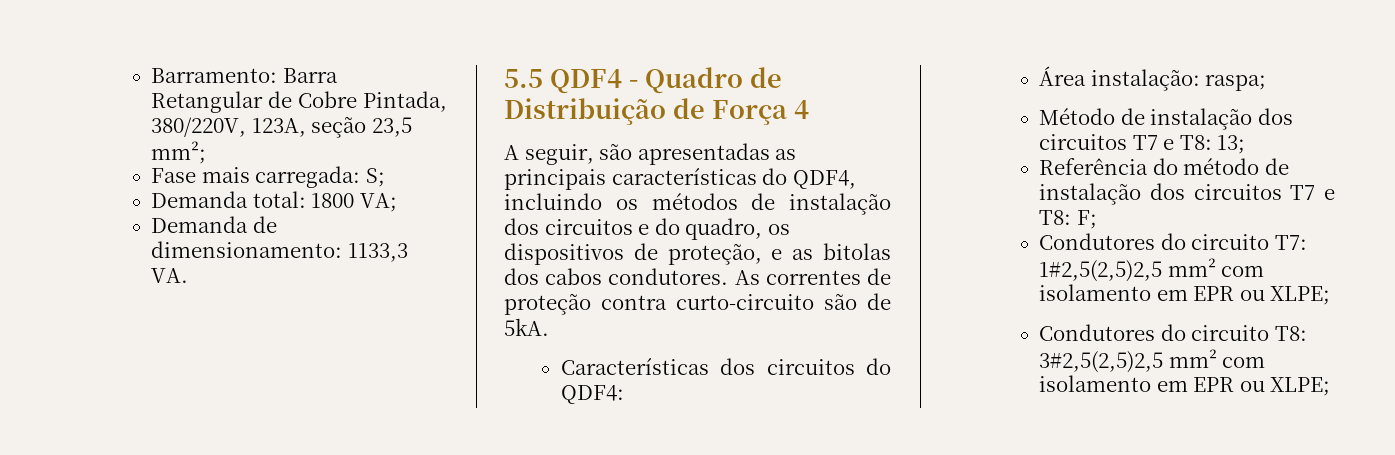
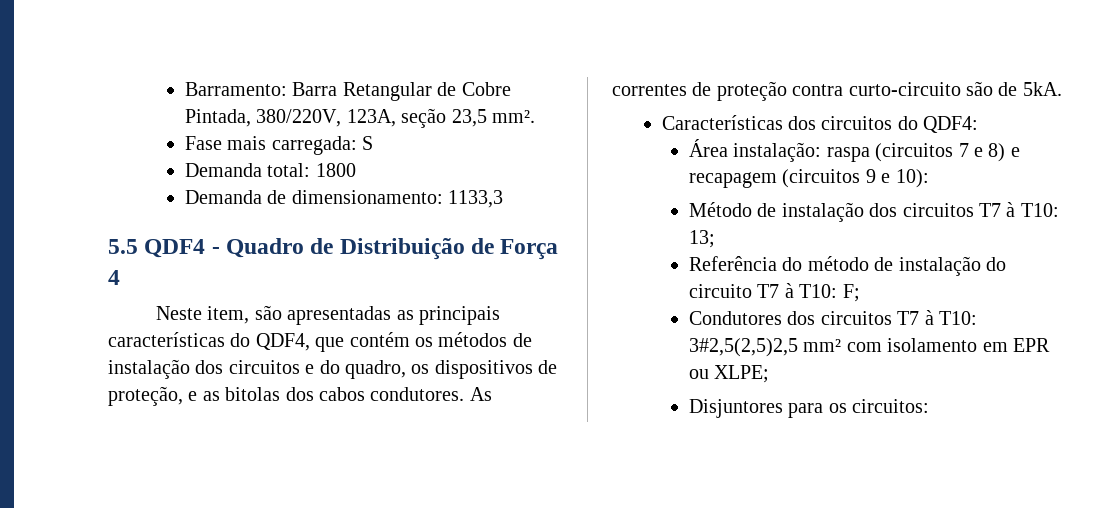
- Barramento: Barra Retangular de Cobre Pintada, 380/220V, 123A, seção 23,5 mm²;
+ Barramento: Barra Retangular de Cobre Pintada, 380/220V, 123A, seção 23,5 mm².
- Fase mais carregada: S;
+ Fase mais carregada: S
- Demanda total: 1800 VA;
+ Demanda total: 1800
- Demanda de dimensionamento: 1133,3 VA.
+ Demanda de dimensionamento: 1133,3
- A seguir, são apresentadas as principais características do QDF4, incluindo os métodos de instalação dos circuitos e do quadro, os dispositivos de proteção, e as bitolas dos cabos condutores.
+ Neste item, são apresentadas as principais características do QDF4, que contém os métodos de instalação dos circuitos e do quadro, os dispositivos de proteção, e as bitolas dos cabos condutores.
- Área instalação: raspa;
+ Área instalação: raspa (circuitos 7 e 8) e recapagem (circuitos 9 e 10):
- Método de instalação dos circuitos T7 e T8: 13;
+ Método de instalação dos circuitos T7 à T10: 13;
- Referência do método de instalação dos circuitos T7 e T8: F;
- Condutores do circuito T7: 1#2,5(2,5)2,5 mm² com isolamento em EPR ou XLPE;
+ Referência do método de instalação do circuito T7 à T10: F;
+ Condutores dos circuitos T7 à T10: 3#2,5(2,5)2,5 mm² com isolamento em EPR ou XLPE;
- Condutores do circuito T8: 3#2,5(2,5)2,5 mm² com isolamento em EPR ou XLPE;
+ Disjuntores para os circuitos:

